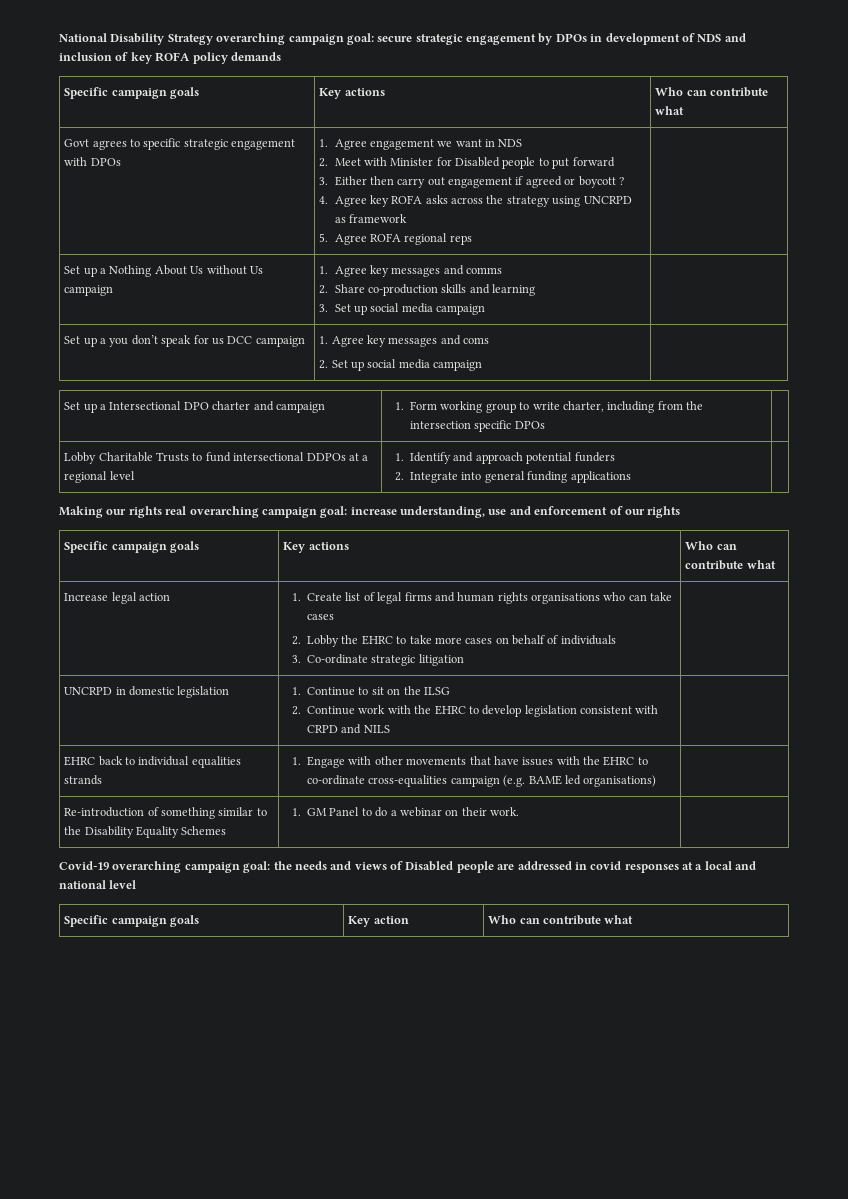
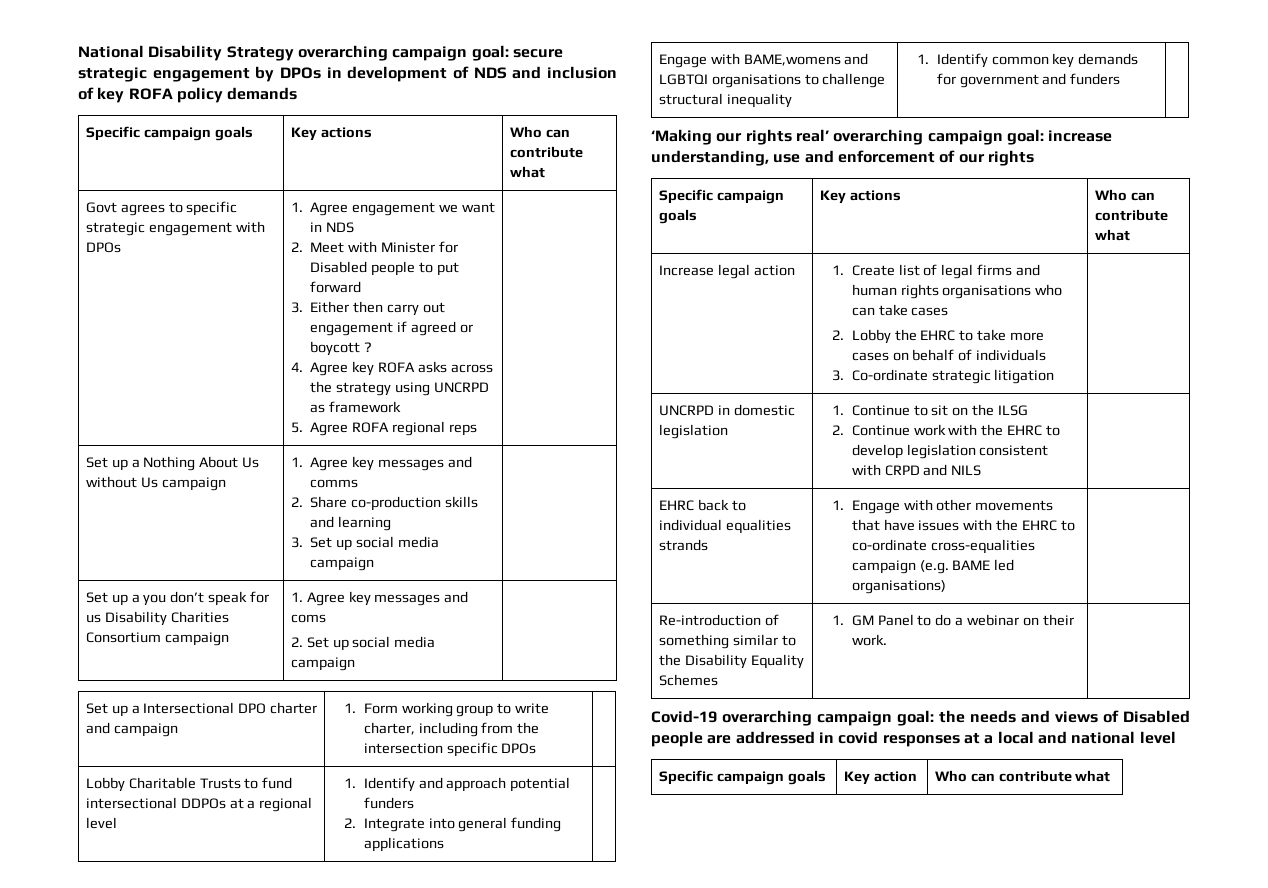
- Set up a you don’t speak for us DCC campaign | 1. Agree key messages and coms
+ Set up a you don’t speak for us Disability Charities Consortium campaign | 1. Agree key messages and coms
- Making our rights real overarching campaign goal: increase understanding, use and enforcement of our rights
+ Engage with BAME,womens and LGBTQI organisations to challenge structural inequality | 1. Identify common key demands for government and funders |
+ ‘Making our rights real’ overarching campaign goal: increase understanding, use and enforcement of our rights

